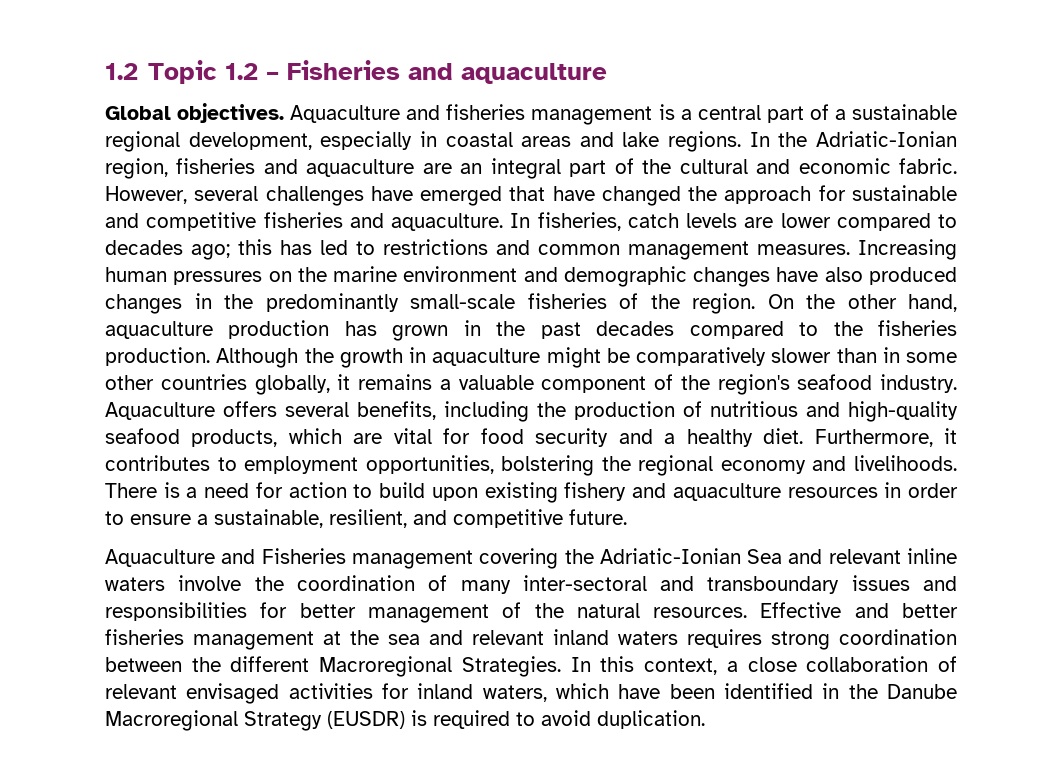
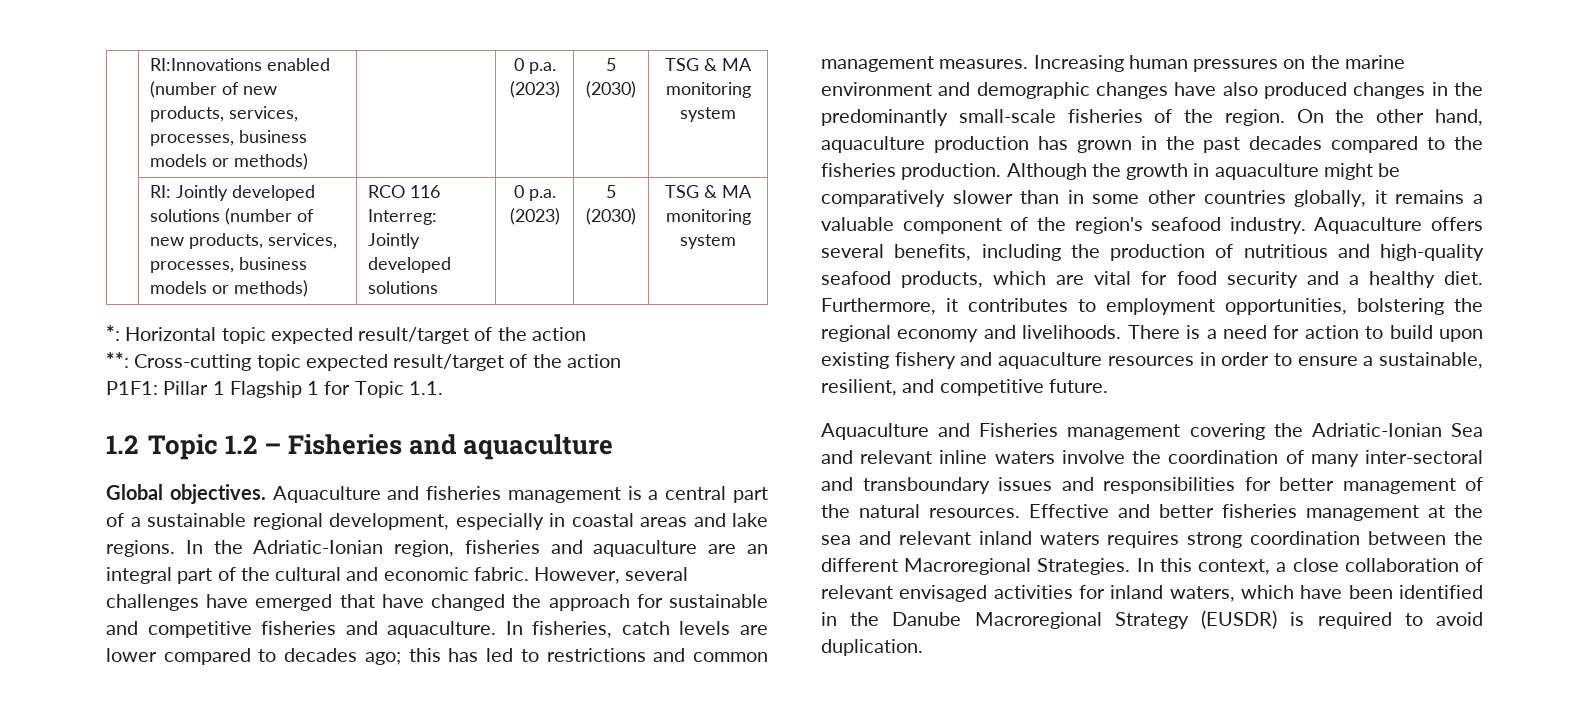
+ | RI:Innovations enabled (number of new products, services, processes, business models or methods) | | 0 p.a. (2023) | 5 (2030) | TSG & MA monitoring system
+ | RI: Jointly developed solutions (number of new products, services, processes, business models or methods) | RCO 116 Interreg: Jointly developed solutions | 0 p.a. (2023) | 5 (2030) | TSG & MA monitoring system
+ *: Horizontal topic expected result/target of the action
+ **: Cross-cutting topic expected result/target of the action
+ P1F1: Pillar 1 Flagship 1 for Topic 1.1.

